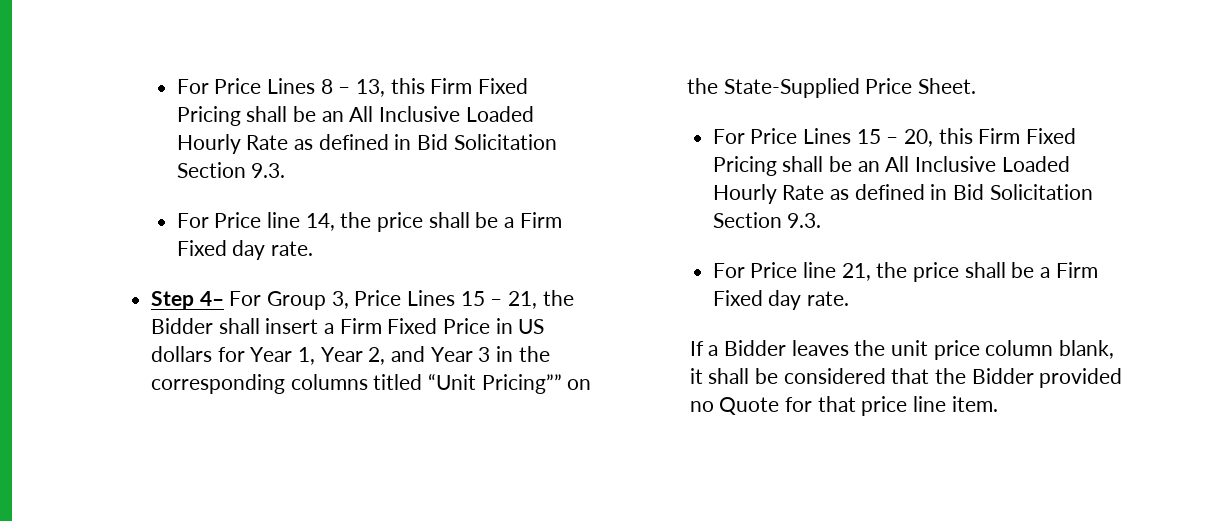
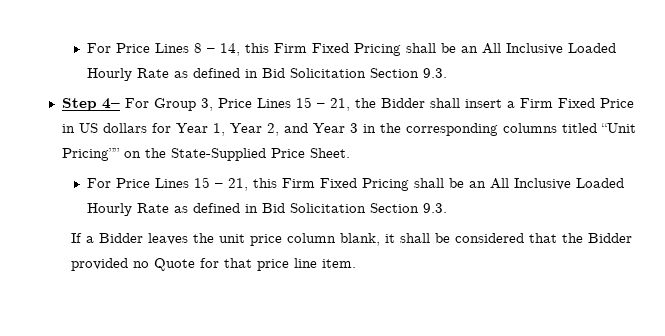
- For Price Lines 8 – 13, this Firm Fixed Pricing shall be an All Inclusive Loaded Hourly Rate as defined in Bid Solicitation Section 9.3.
+ For Price Lines 8 – 14, this Firm Fixed Pricing shall be an All Inclusive Loaded Hourly Rate as defined in Bid Solicitation Section 9.3.
- For Price line 14, the price shall be a Firm Fixed day rate.
- For Price Lines 15 – 20, this Firm Fixed Pricing shall be an All Inclusive Loaded Hourly Rate as defined in Bid Solicitation Section 9.3.
+ For Price Lines 15 – 21, this Firm Fixed Pricing shall be an All Inclusive Loaded Hourly Rate as defined in Bid Solicitation Section 9.3.
- For Price line 21, the price shall be a Firm Fixed day rate.

